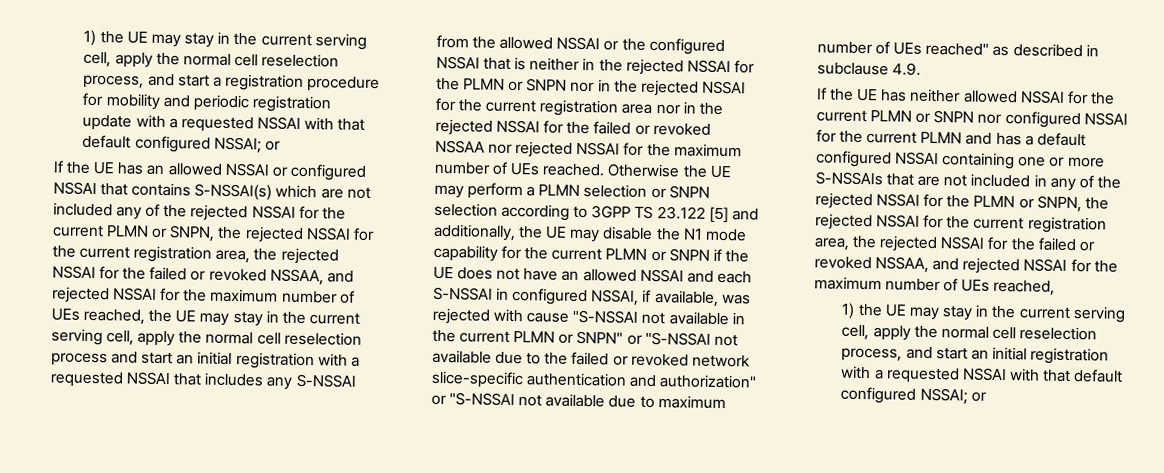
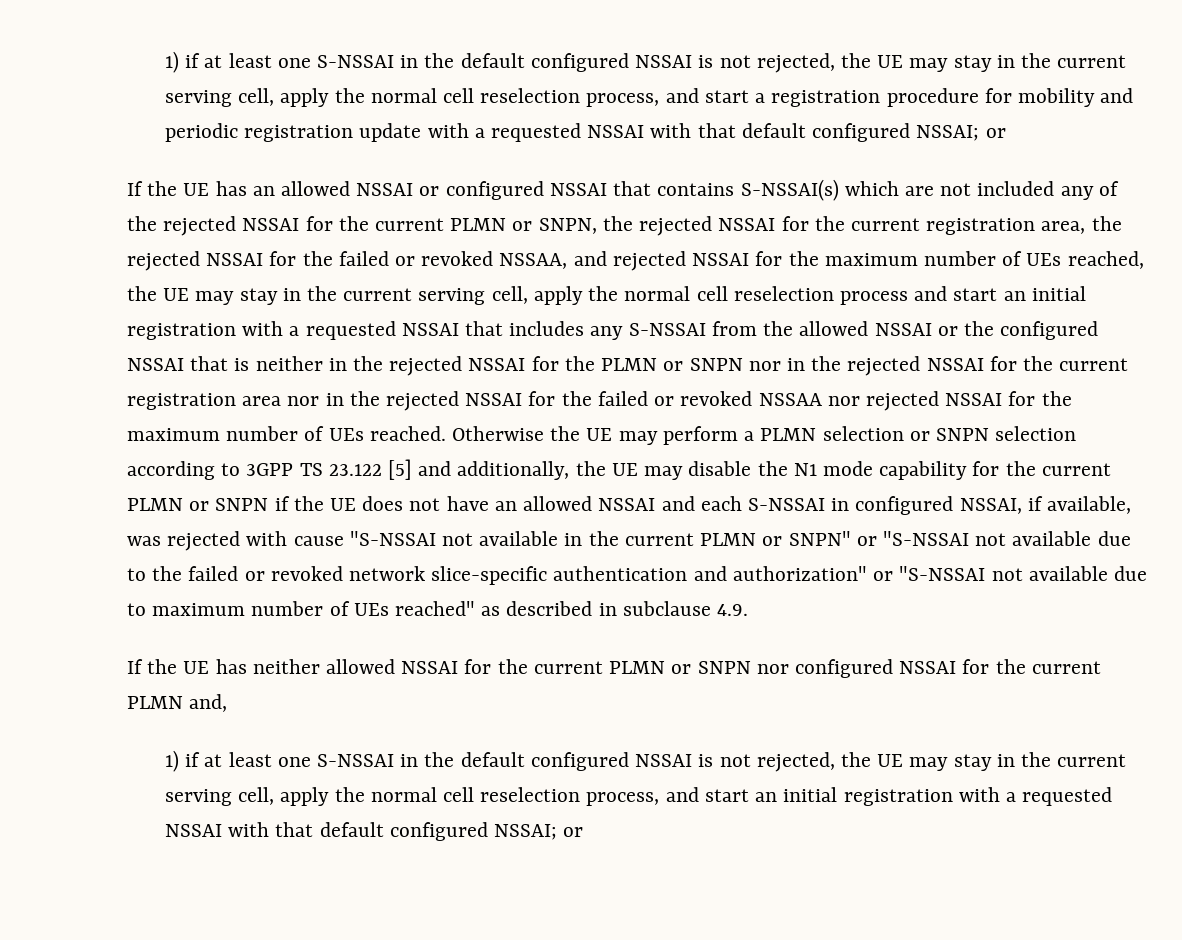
- 1) the UE may stay in the current serving cell, apply the normal cell reselection process, and start a registration procedure for mobility and periodic registration update with a requested NSSAI with that default configured NSSAI; or
+ 1) if at least one S-NSSAI in the default configured NSSAI is not rejected, the UE may stay in the current serving cell, apply the normal cell reselection process, and start a registration procedure for mobility and periodic registration update with a requested NSSAI with that default configured NSSAI; or
- If the UE has neither allowed NSSAI for the current PLMN or SNPN nor configured NSSAI for the current PLMN and has a default configured NSSAI containing one or more S-NSSAIs that are not included in any of the rejected NSSAI for the PLMN or SNPN, the rejected NSSAI for the current registration area, the rejected NSSAI for the failed or revoked NSSAA, and rejected NSSAI for the maximum number of UEs reached,
- 1) the UE may stay in the current serving cell, apply the normal cell reselection process, and start an initial registration with a requested NSSAI with that default configured NSSAI; or
+ If the UE has neither allowed NSSAI for the current PLMN or SNPN nor configured NSSAI for the current PLMN and,
+ 1) if at least one S-NSSAI in the default configured NSSAI is not rejected, the UE may stay in the current serving cell, apply the normal cell reselection process, and start an initial registration with a requested NSSAI with that default configured NSSAI; or

